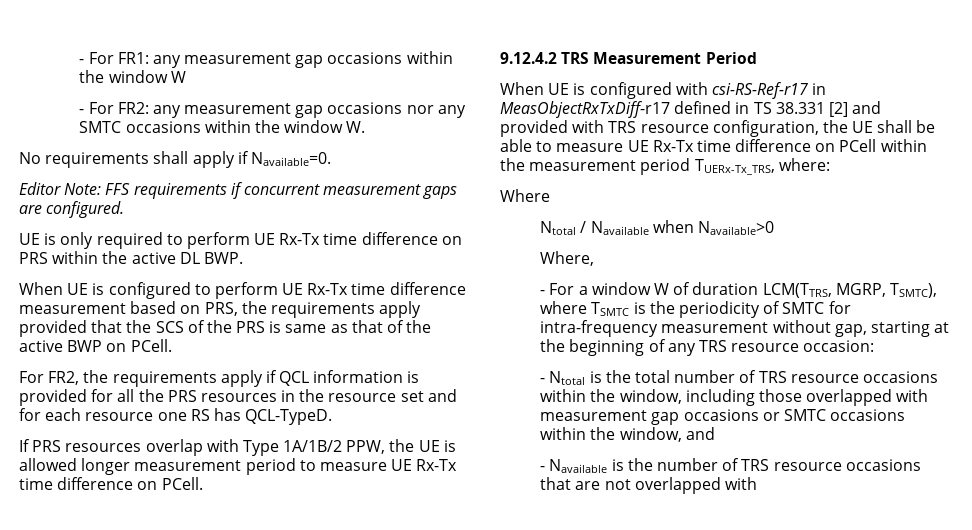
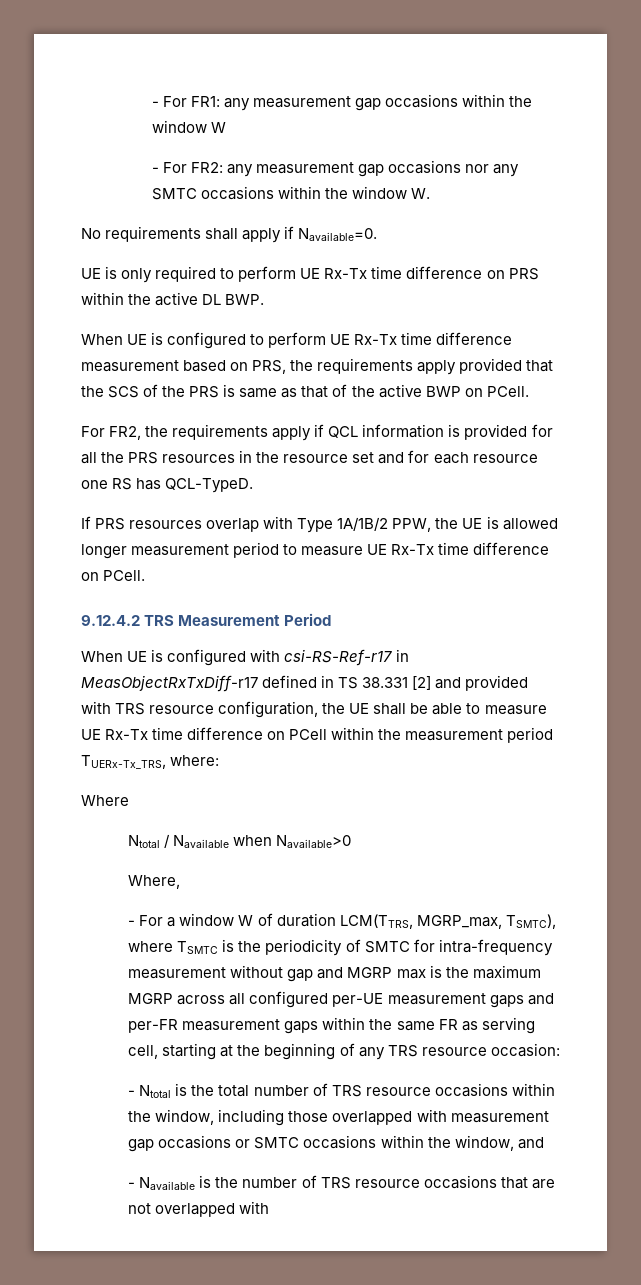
- Editor Note: FFS requirements if concurrent measurement gaps are configured.
- - For a window W of duration LCM(TTRS, MGRP, TSMTC), where TSMTC is the periodicity of SMTC for intra-frequency measurement without gap, starting at the beginning of any TRS resource occasion:
+ - For a window W of duration LCM(TTRS, MGRP_max, TSMTC), where TSMTC is the periodicity of SMTC for intra-frequency measurement without gap and MGRP max is the maximum MGRP across all configured per-UE measurement gaps and per-FR measurement gaps within the same FR as serving cell, starting at the beginning of any TRS resource occasion:

